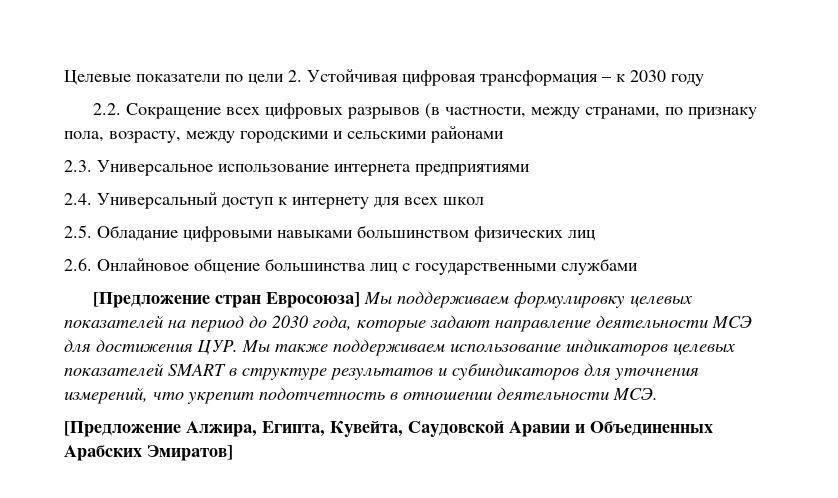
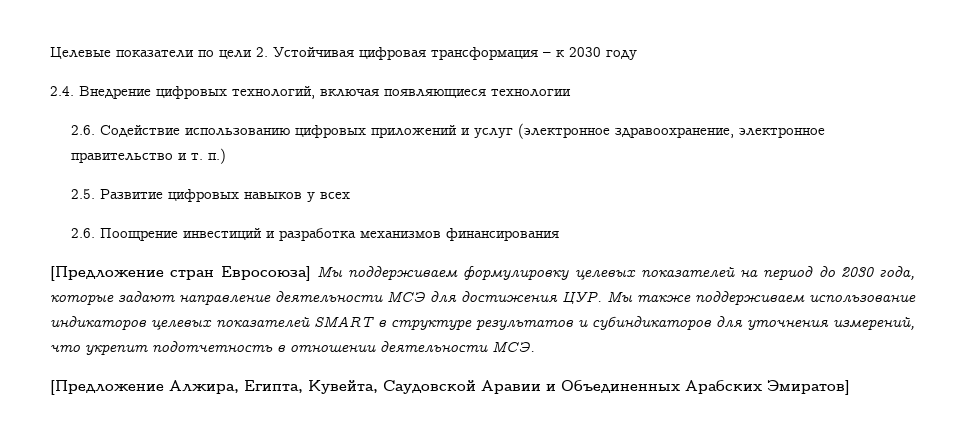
- 2.2. Сокращение всех цифровых разрывов (в частности, между странами, по признаку пола, возрасту, между городскими и сельскими районами
- 2.3. Универсальное использование интернета предприятиями
- 2.4. Универсальный доступ к интернету для всех школ
- 2.5. Обладание цифровыми навыками большинством физических лиц
- 2.6. Онлайновое общение большинства лиц с государственными службами
+ 2.4. Внедрение цифровых технологий, включая появляющиеся технологии
+ 2.6. Содействие использованию цифровых приложений и услуг (электронное здравоохранение, электронное правительство и т. п.)
+ 2.5. Развитие цифровых навыков у всех
+ 2.6. Поощрение инвестиций и разработка механизмов финансирования

